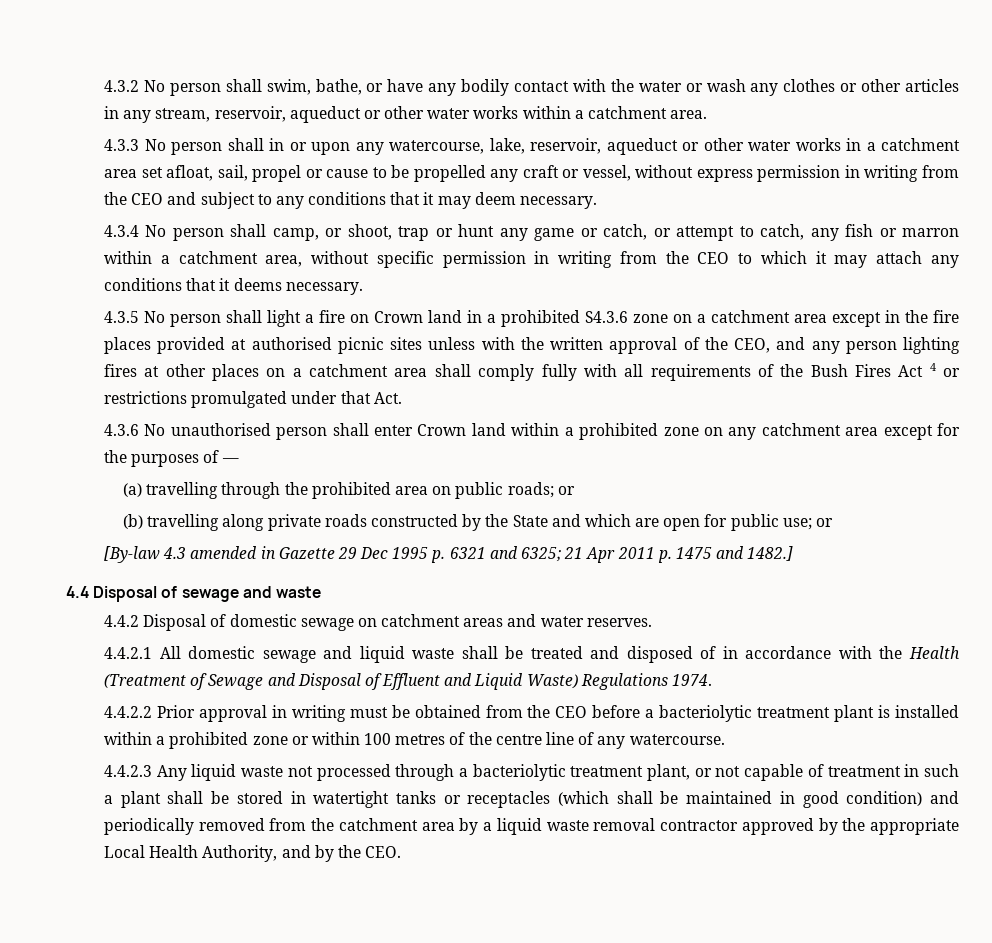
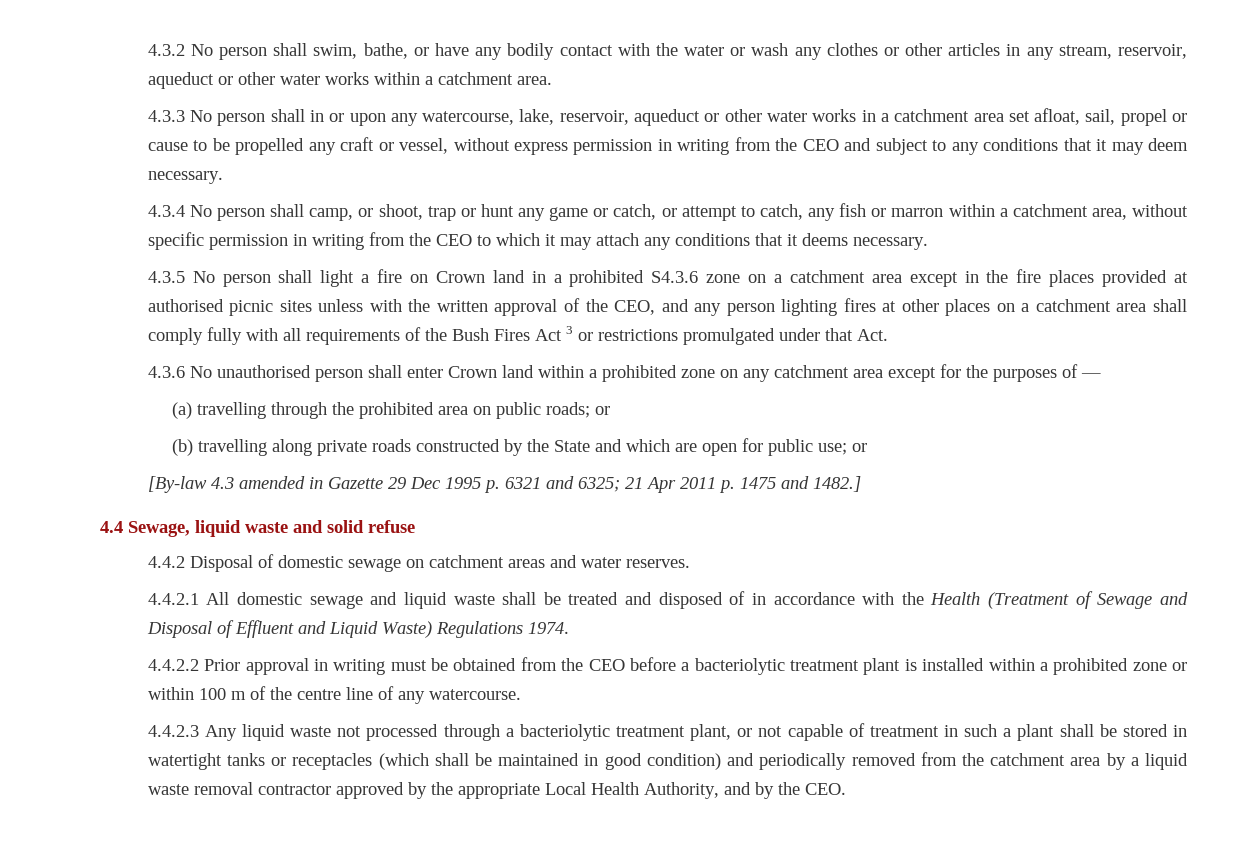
- 4.3.5 No person shall light a fire on Crown land in a prohibited S4.3.6 zone on a catchment area except in the fire places provided at authorised picnic sites unless with the written approval of the CEO, and any person lighting fires at other places on a catchment area shall comply fully with all requirements of the Bush Fires Act 4 or restrictions promulgated under that Act.
+ 4.3.5 No person shall light a fire on Crown land in a prohibited S4.3.6 zone on a catchment area except in the fire places provided at authorised picnic sites unless with the written approval of the CEO, and any person lighting fires at other places on a catchment area shall comply fully with all requirements of the Bush Fires Act 3 or restrictions promulgated under that Act.
- 4.4 Disposal of sewage and waste
+ 4.4 Sewage, liquid waste and solid refuse
- 4.4.2.2 Prior approval in writing must be obtained from the CEO before a bacteriolytic treatment plant is installed within a prohibited zone or within 100 metres of the centre line of any watercourse.
+ 4.4.2.2 Prior approval in writing must be obtained from the CEO before a bacteriolytic treatment plant is installed within a prohibited zone or within 100 m of the centre line of any watercourse.

